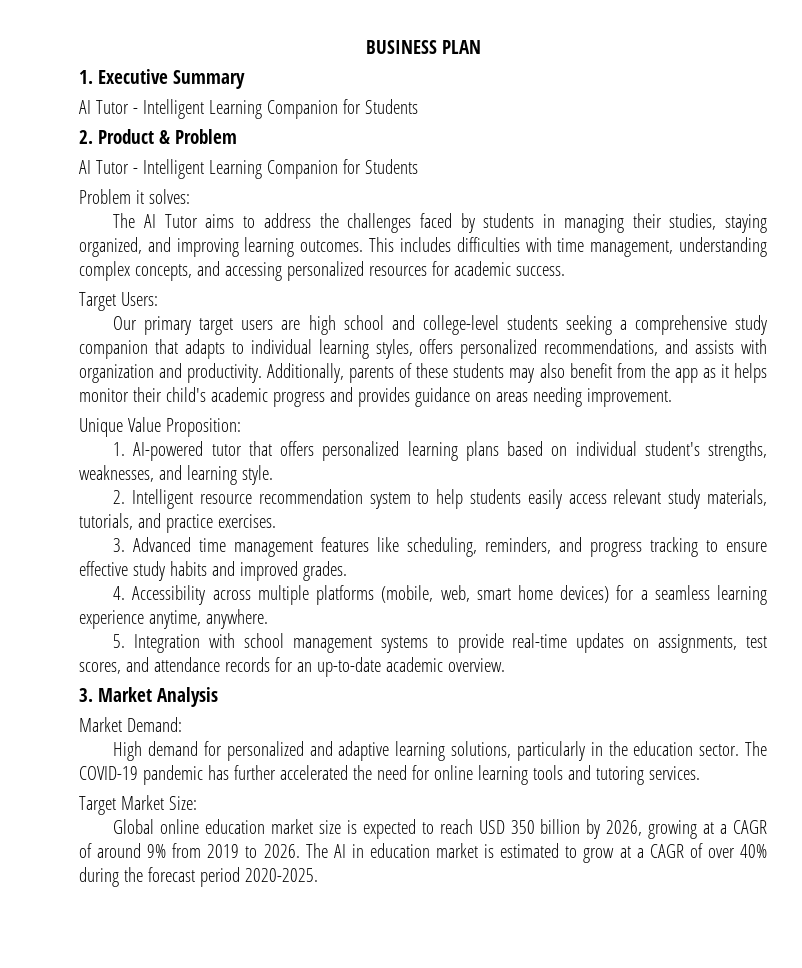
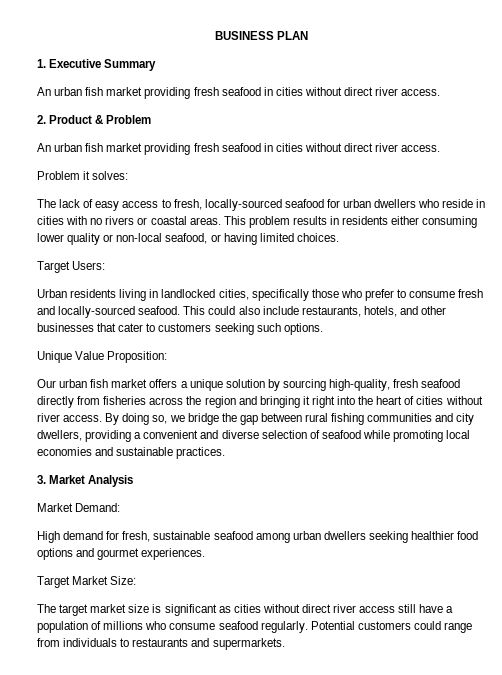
  1. Executive Summary
- AI Tutor - Intelligent Learning Companion for Students
+ An urban fish market providing fresh seafood in cities without direct river access.
  2. Product & Problem
- AI Tutor - Intelligent Learning Companion for Students
+ An urban fish market providing fresh seafood in cities without direct river access.
  Problem it solves:
- The AI Tutor aims to address the challenges faced by students in managing their studies, staying organized, and improving learning outcomes. This includes difficulties with time management, understanding complex concepts, and accessing personalized resources for academic success.
+ The lack of easy access to fresh, locally-sourced seafood for urban dwellers who reside in cities with no rivers or coastal areas. This problem results in residents either consuming lower quality or non-local seafood, or having limited choices.
  Target Users:
- Our primary target users are high school and college-level students seeking a comprehensive study companion that adapts to individual learning styles, offers personalized recommendations, and assists with organization and productivity. Additionally, parents of these students may also benefit from the app as it helps monitor their child's academic progress and provides guidance on areas needing improvement.
+ Urban residents living in landlocked cities, specifically those who prefer to consume fresh and locally-sourced seafood. This could also include restaurants, hotels, and other businesses that cater to customers seeking such options.
  Unique Value Proposition:
- 1. AI-powered tutor that offers personalized learning plans based on individual student's strengths, weaknesses, and learning style.
- 2. Intelligent resource recommendation system to help students easily access relevant study materials, tutorials, and practice exercises.
- 3. Advanced time management features like scheduling, reminders, and progress tracking to ensure effective study habits and improved grades.
- 4. Accessibility across multiple platforms (mobile, web, smart home devices) for a seamless learning experience anytime, anywhere.
- 5. Integration with school management systems to provide real-time updates on assignments, test scores, and attendance records for an up-to-date academic overview.
+ Our urban fish market offers a unique solution by sourcing high-quality, fresh seafood directly from fisheries across the region and bringing it right into the heart of cities without river access. By doing so, we bridge the gap between rural fishing communities and city dwellers, providing a convenient and diverse selection of seafood while promoting local economies and sustainable practices.
- High demand for personalized and adaptive learning solutions, particularly in the education sector. The COVID-19 pandemic has further accelerated the need for online learning tools and tutoring services.
+ High demand for fresh, sustainable seafood among urban dwellers seeking healthier food options and gourmet experiences.
  Target Market Size:
- Global online education market size is expected to reach USD 350 billion by 2026, growing at a CAGR of around 9% from 2019 to 2026. The AI in education market is estimated to grow at a CAGR of over 40% during the forecast period 2020-2025.
+ The target market size is significant as cities without direct river access still have a population of millions who consume seafood regularly. Potential customers could range from individuals to restaurants and supermarkets.

